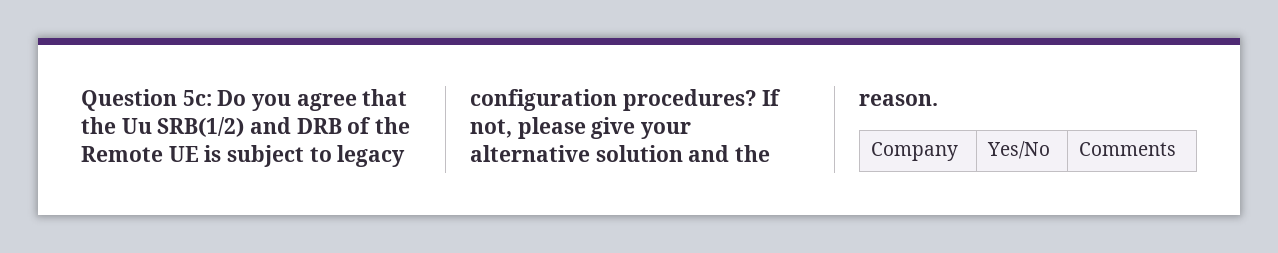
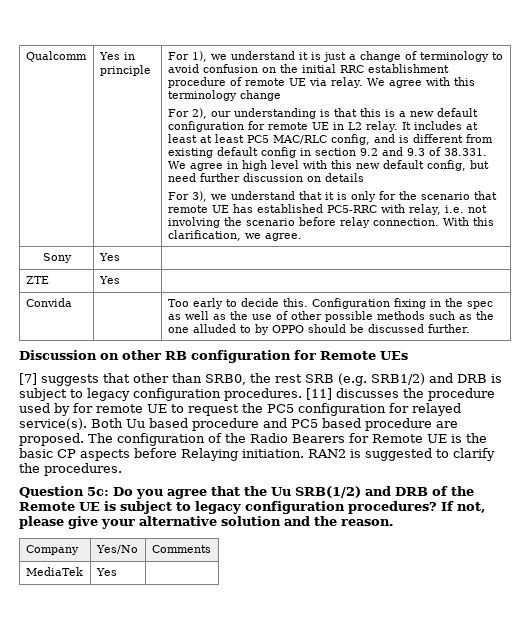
+ Qualcomm | Yes in principle | For 1), we understand it is just a change of terminology to avoid confusion on the initial RRC establishment procedure of remote UE via relay. We agree with this terminology change
+ For 2), our understanding is that this is a new default configuration for remote UE in L2 relay. It includes at least at least PC5 MAC/RLC config, and is different from existing default config in section 9.2 and 9.3 of 38.331. We agree in high level with this new default config, but need further discussion on details
+ For 3), we understand that it is only for the scenario that remote UE has established PC5-RRC with relay, i.e. not involving the scenario before relay connection. With this clarification, we agree.
+ Sony | Yes |
+ ZTE | Yes |
+ Convida | | Too early to decide this. Configuration fixing in the spec as well as the use of other possible methods such as the one alluded to by OPPO should be discussed further.
+ Discussion on other RB configuration for Remote UEs
+ [7] suggests that other than SRB0, the rest SRB (e.g. SRB1/2) and DRB is subject to legacy configuration procedures. [11] discusses the procedure used by for remote UE to request the PC5 configuration for relayed service(s). Both Uu based procedure and PC5 based procedure are proposed. The configuration of the Radio Bearers for Remote UE is the basic CP aspects before Relaying initiation. RAN2 is suggested to clarify the procedures.
+ MediaTek | Yes |

